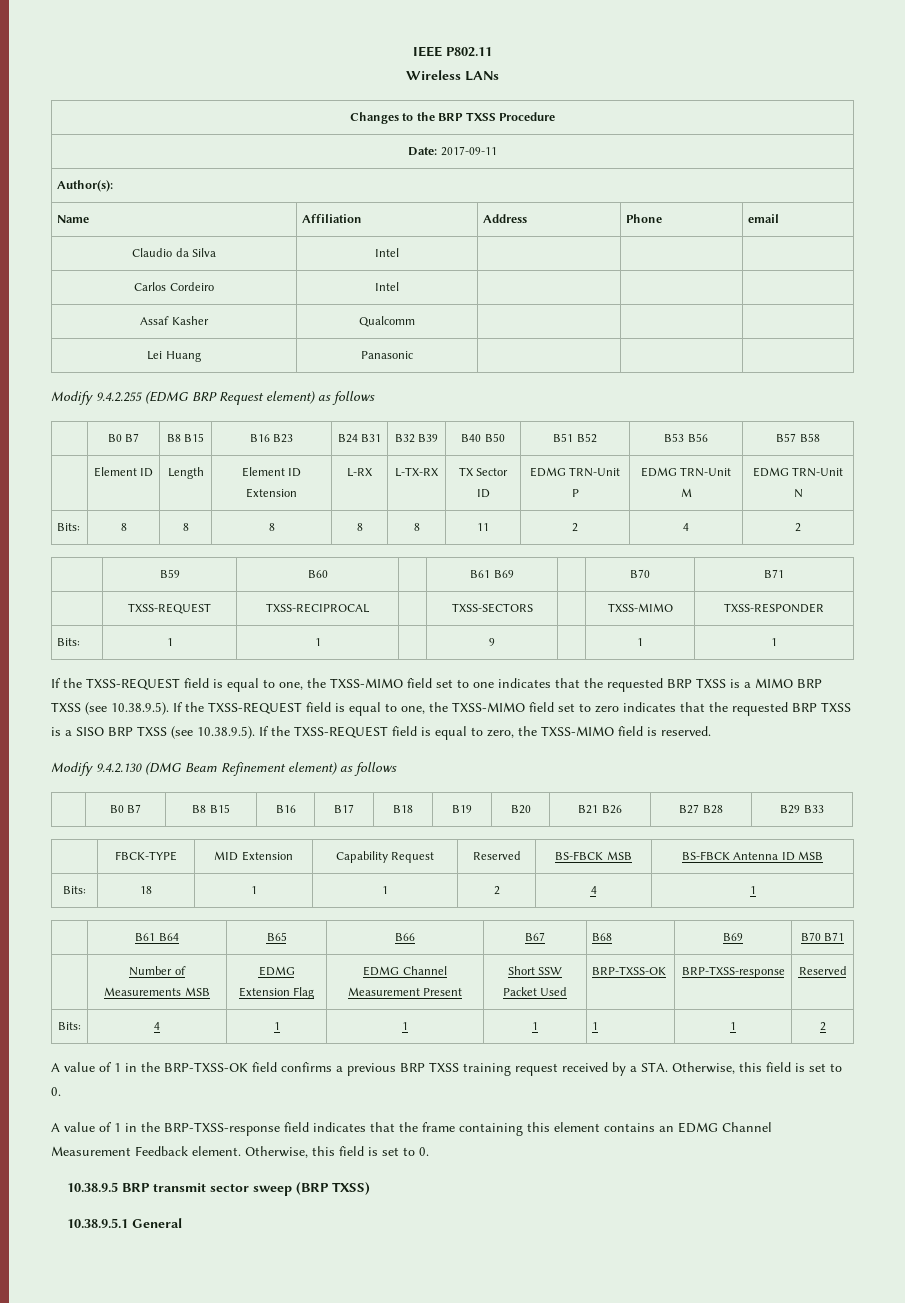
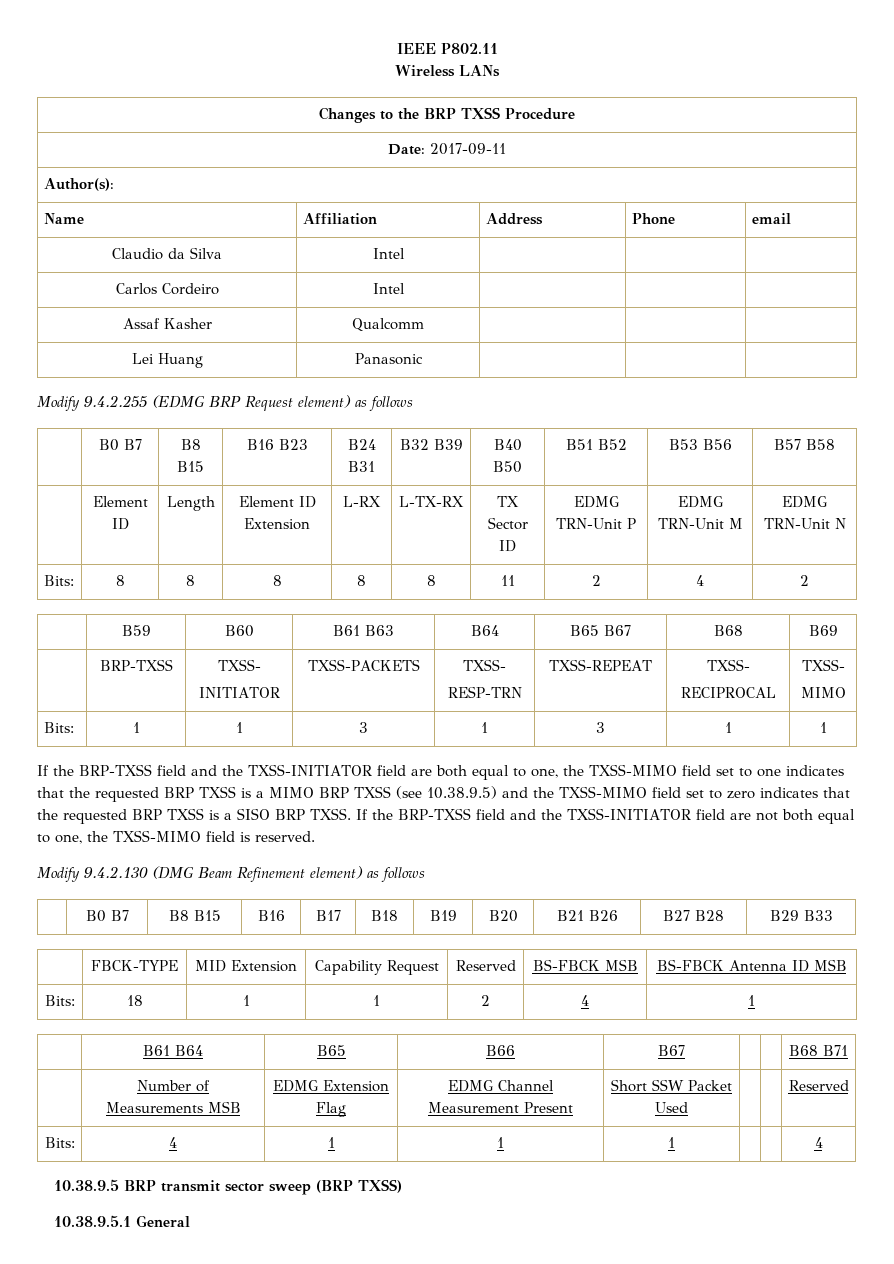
- | B59 | B60 | | B61 B69 | | B70 | B71
- | TXSS-REQUEST | TXSS-RECIPROCAL | | TXSS-SECTORS | | TXSS-MIMO | TXSS-RESPONDER
+ | B59 | B60 | B61 B63 | B64 | B65 B67 | B68 | B69
+ | BRP-TXSS | TXSS-
+ INITIATOR | TXSS-PACKETS | TXSS-
+ RESP-TRN | TXSS-REPEAT | TXSS-
+ RECIPROCAL | TXSS-
+ MIMO
- Bits: | 1 | 1 | | 9 | | 1 | 1
+ Bits: | 1 | 1 | 3 | 1 | 3 | 1 | 1
- If the TXSS-REQUEST field is equal to one, the TXSS-MIMO field set to one indicates that the requested BRP TXSS is a MIMO BRP TXSS (see 10.38.9.5). If the TXSS-REQUEST field is equal to one, the TXSS-MIMO field set to zero indicates that the requested BRP TXSS is a SISO BRP TXSS (see 10.38.9.5). If the TXSS-REQUEST field is equal to zero, the TXSS-MIMO field is reserved.
+ If the BRP-TXSS field and the TXSS-INITIATOR field are both equal to one, the TXSS-MIMO field set to one indicates that the requested BRP TXSS is a MIMO BRP TXSS (see 10.38.9.5) and the TXSS-MIMO field set to zero indicates that the requested BRP TXSS is a SISO BRP TXSS. If the BRP-TXSS field and the TXSS-INITIATOR field are not both equal to one, the TXSS-MIMO field is reserved.
- | B61 B64 | B65 | B66 | B67 | B68 | B69 | B70 B71
+ | B61 B64 | B65 | B66 | B67 | | | B68 B71
- | Number of Measurements MSB | EDMG Extension Flag | EDMG Channel Measurement Present | Short SSW Packet Used | BRP-TXSS-OK | BRP-TXSS-response | Reserved
+ | Number of Measurements MSB | EDMG Extension Flag | EDMG Channel Measurement Present | Short SSW Packet Used | | | Reserved
- Bits: | 4 | 1 | 1 | 1 | 1 | 1 | 2
- A value of 1 in the BRP-TXSS-OK field confirms a previous BRP TXSS training request received by a STA. Otherwise, this field is set to 0.
- A value of 1 in the BRP-TXSS-response field indicates that the frame containing this element contains an EDMG Channel Measurement Feedback element. Otherwise, this field is set to 0.
+ Bits: | 4 | 1 | 1 | 1 | | | 4

